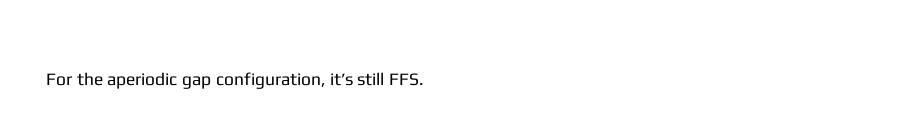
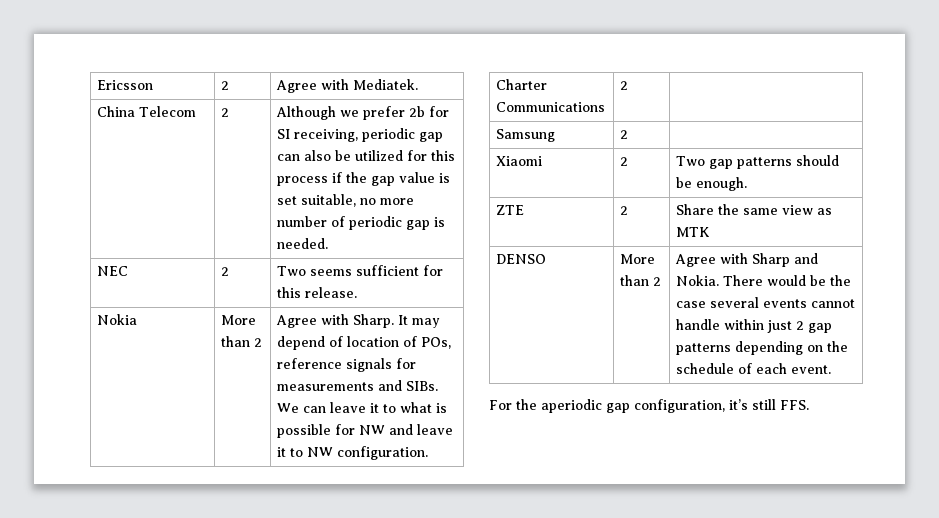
+ Ericsson | 2 | Agree with Mediatek.
+ China Telecom | 2 | Although we prefer 2b for SI receiving, periodic gap can also be utilized for this process if the gap value is set suitable, no more number of periodic gap is needed.
+ NEC | 2 | Two seems sufficient for this release.
+ Nokia | More than 2 | Agree with Sharp. It may depend of location of POs, reference signals for measurements and SIBs. We can leave it to what is possible for NW and leave it to NW configuration.
+ Charter Communications | 2 |
+ Samsung | 2 |
+ Xiaomi | 2 | Two gap patterns should be enough.
+ ZTE | 2 | Share the same view as MTK
+ DENSO | More than 2 | Agree with Sharp and Nokia. There would be the case several events cannot handle within just 2 gap patterns depending on the schedule of each event.

